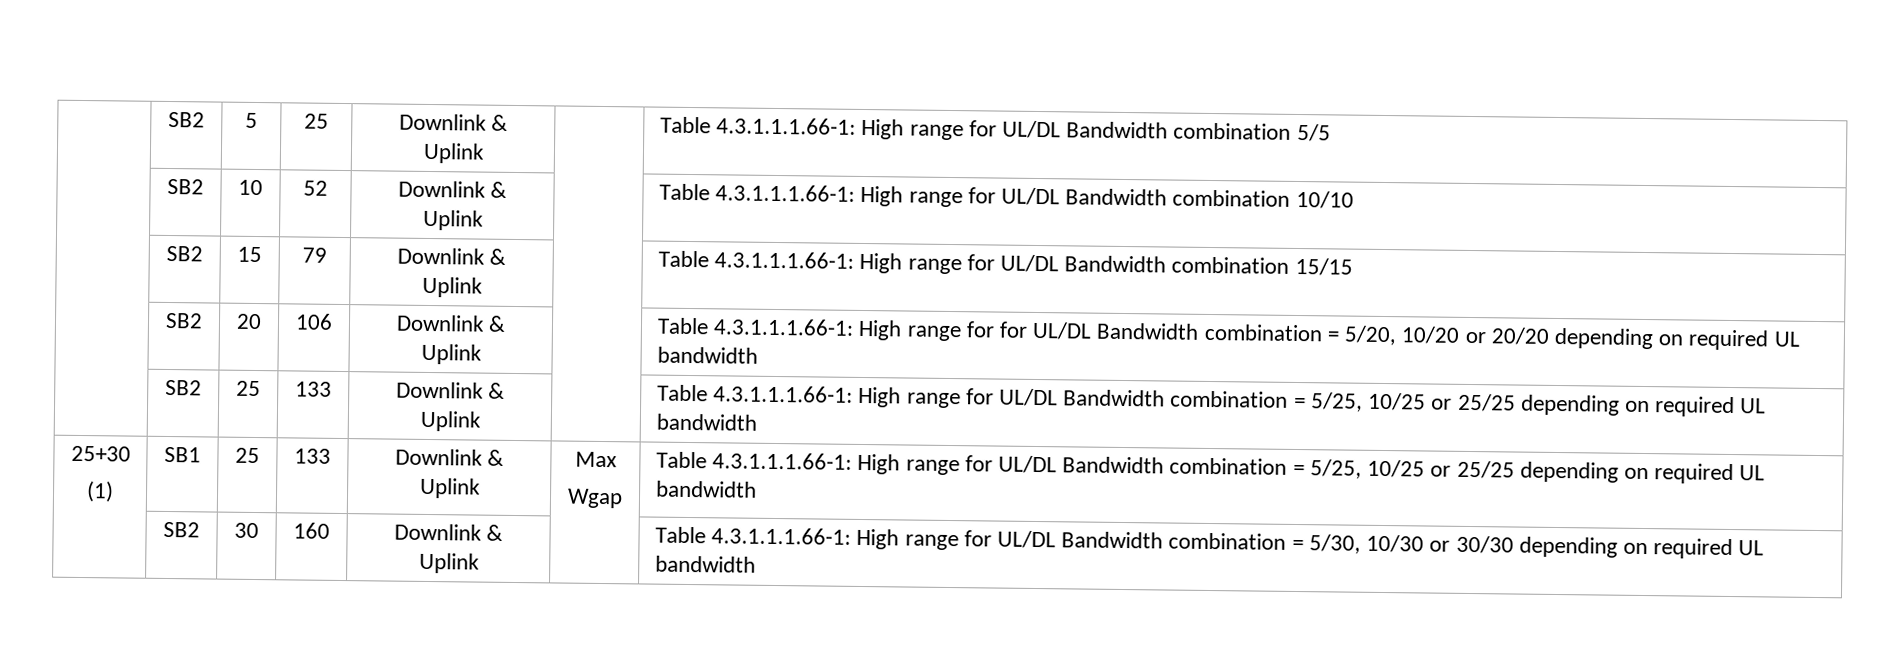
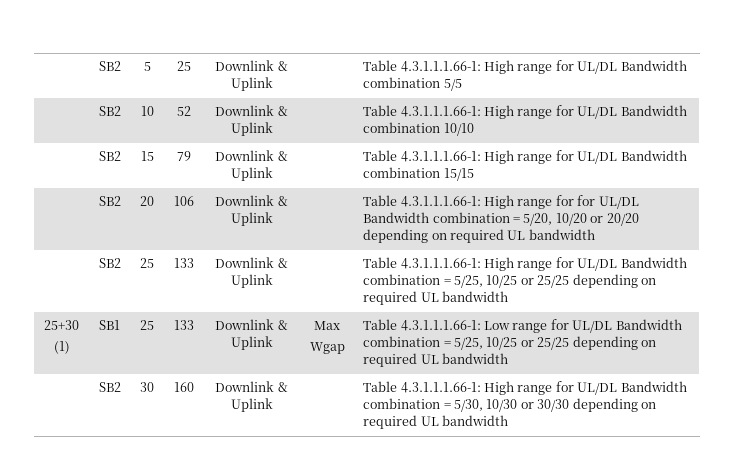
  25+30
  (1) | SB1 | 25 | 133 | Downlink & Uplink | Max
- Wgap | Table 4.3.1.1.1.66-1: High range for UL/DL Bandwidth combination = 5/25, 10/25 or 25/25 depending on required UL bandwidth
+ Wgap | Table 4.3.1.1.1.66-1: Low range for UL/DL Bandwidth combination = 5/25, 10/25 or 25/25 depending on required UL bandwidth

